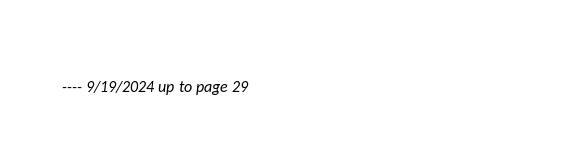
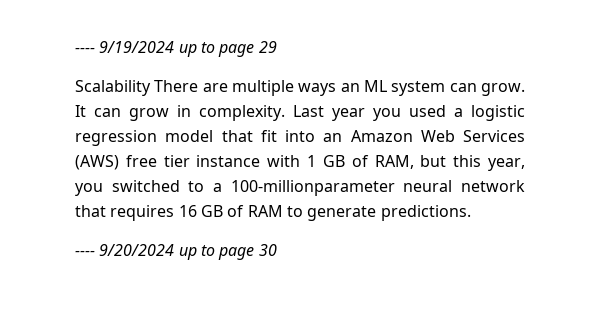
+ Scalability There are multiple ways an ML system can grow. It can grow in complexity. Last year you used a logistic regression model that fit into an Amazon Web Services (AWS) free tier instance with 1 GB of RAM, but this year, you switched to a 100-millionparameter neural network that requires 16 GB of RAM to generate predictions.
+ ---- 9/20/2024 up to page 30

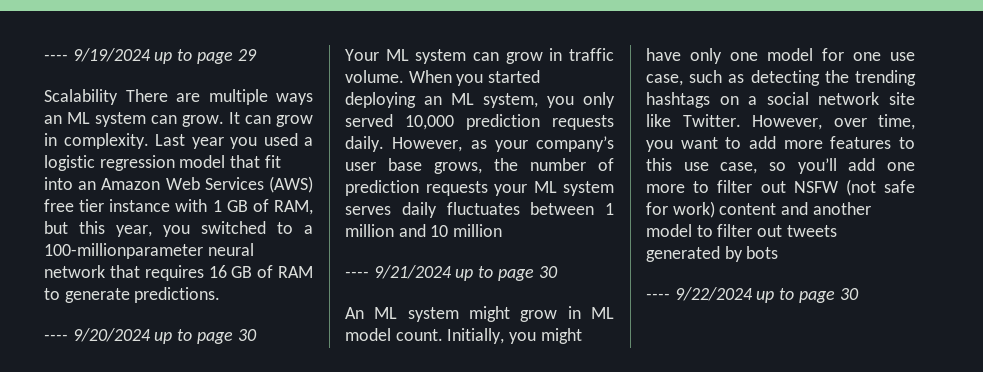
+ Your ML system can grow in traffic volume. When you started deploying an ML system, you only served 10,000 prediction requests daily. However, as your company’s user base grows, the number of prediction requests your ML system serves daily fluctuates between 1 million and 10 million
+ ---- 9/21/2024 up to page 30
+ An ML system might grow in ML model count. Initially, you might have only one model for one use case, such as detecting the trending hashtags on a social network site like Twitter. However, over time, you want to add more features to this use case, so you’ll add one more to filter out NSFW (not safe for work) content and another model to filter out tweets generated by bots
+ ---- 9/22/2024 up to page 30

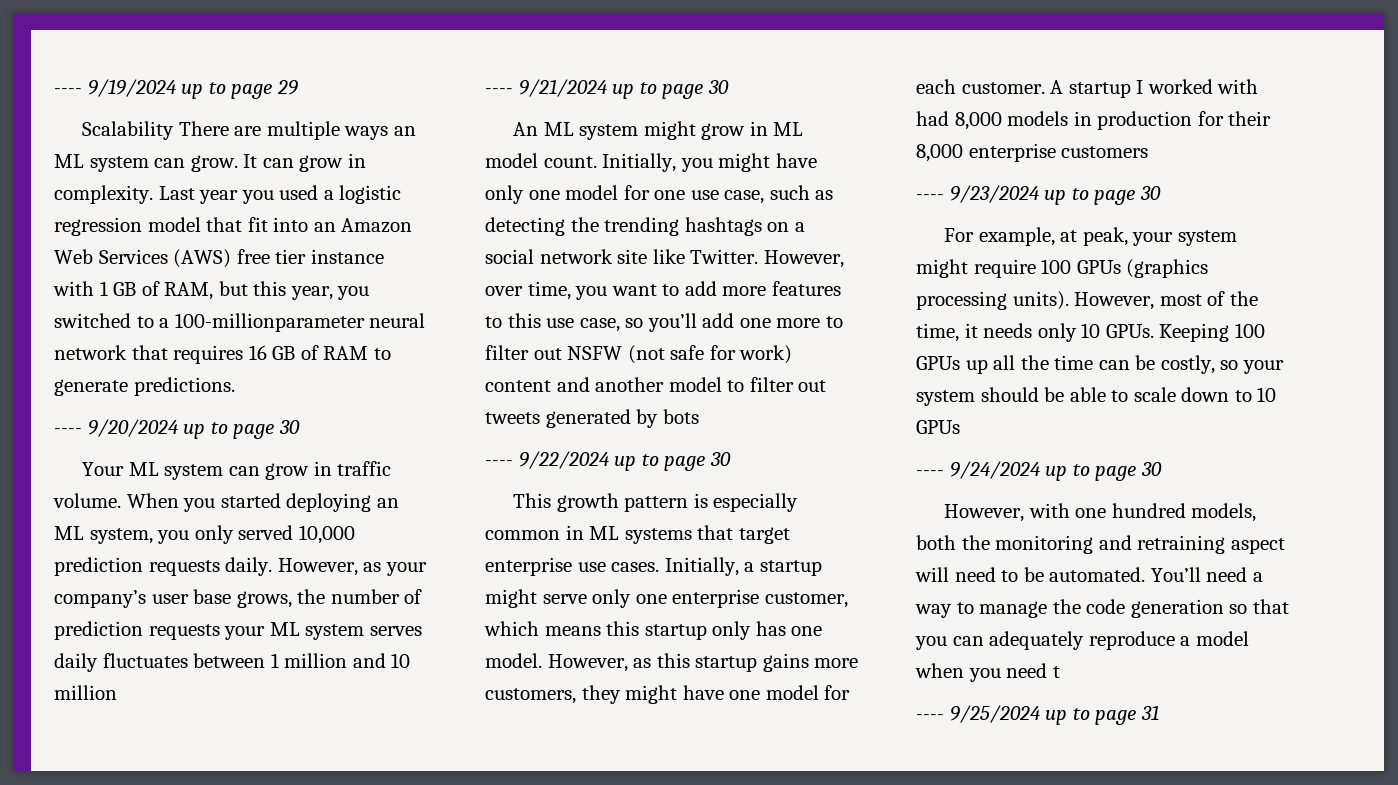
+ This growth pattern is especially common in ML systems that target enterprise use cases. Initially, a startup might serve only one enterprise customer, which means this startup only has one model. However, as this startup gains more customers, they might have one model for each customer. A startup I worked with had 8,000 models in production for their 8,000 enterprise customers
+ ---- 9/23/2024 up to page 30
+ For example, at peak, your system might require 100 GPUs (graphics processing units). However, most of the time, it needs only 10 GPUs. Keeping 100 GPUs up all the time can be costly, so your system should be able to scale down to 10 GPUs
+ ---- 9/24/2024 up to page 30
+ However, with one hundred models, both the monitoring and retraining aspect will need to be automated. You’ll need a way to manage the code generation so that you can adequately reproduce a model when you need t
+ ---- 9/25/2024 up to page 31

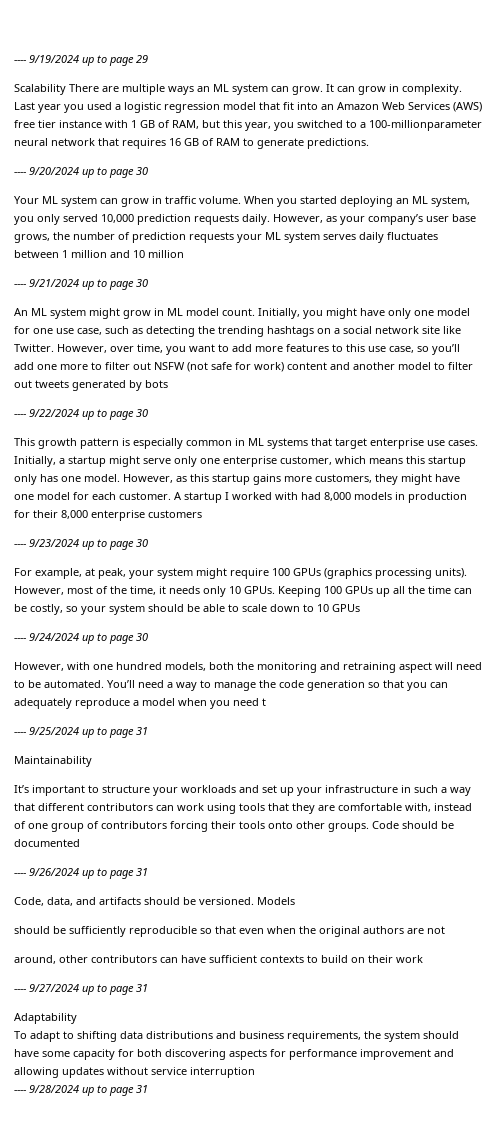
+ Maintainability
+ It’s important to structure your workloads and set up your infrastructure in such a way that different contributors can work using tools that they are comfortable with, instead of one group of contributors forcing their tools onto other groups. Code should be documented
+ ---- 9/26/2024 up to page 31
+ Code, data, and artifacts should be versioned. Models
+ should be sufficiently reproducible so that even when the original authors are not
+ around, other contributors can have sufficient contexts to build on their work
+ ---- 9/27/2024 up to page 31
+ Adaptability
+ To adapt to shifting data distributions and business requirements, the system should have some capacity for both discovering aspects for performance improvement and allowing updates without service interruption
+ ---- 9/28/2024 up to page 31

